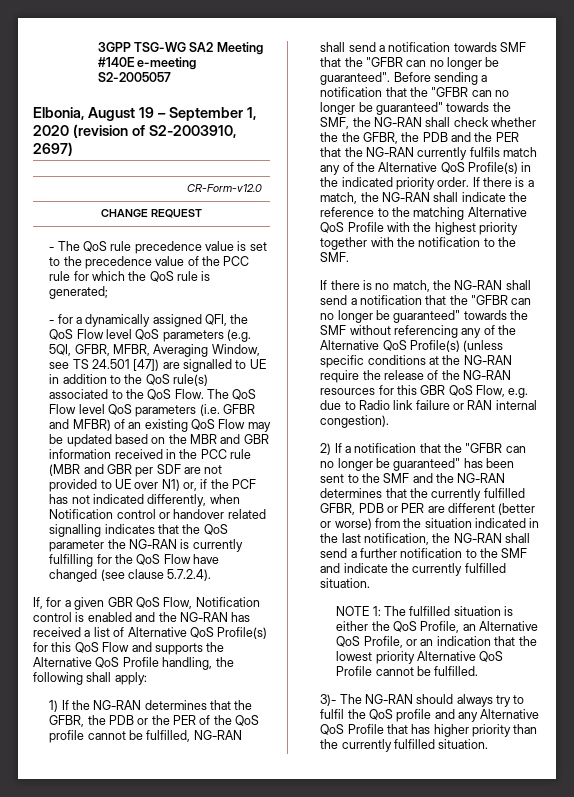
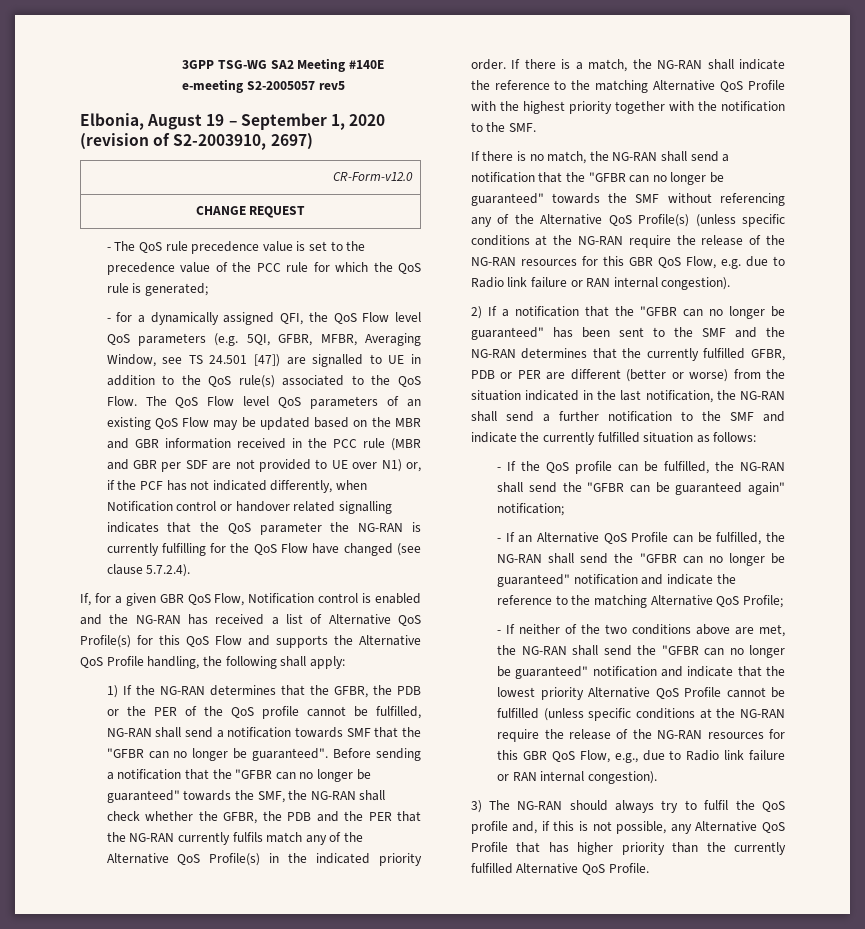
- 3GPP TSG-WG SA2 Meeting #140E e-meeting S2-2005057
+ 3GPP TSG-WG SA2 Meeting #140E e-meeting S2-2005057 rev5
- The QoS Flow level QoS parameters (i.e. GFBR and MFBR) of an existing QoS Flow may be updated based on the MBR and GBR information received in the PCC rule (MBR and GBR per SDF are not provided to UE over N1) or, if the PCF has not indicated differently, when Notification control or handover related signalling indicates that the QoS parameter the NG-RAN is currently fulfilling for the QoS Flow have changed (see clause 5.7.2.4).
+ The QoS Flow level QoS parameters of an existing QoS Flow may be updated based on the MBR and GBR information received in the PCC rule (MBR and GBR per SDF are not provided to UE over N1) or, if the PCF has not indicated differently, when Notification control or handover related signalling indicates that the QoS parameter the NG-RAN is currently fulfilling for the QoS Flow have changed (see clause 5.7.2.4).
- Before sending a notification that the "GFBR can no longer be guaranteed" towards the SMF, the NG-RAN shall check whether the the GFBR, the PDB and the PER that the NG-RAN currently fulfils match any of the Alternative QoS Profile(s) in the indicated priority order.
+ Before sending a notification that the "GFBR can no longer be guaranteed" towards the SMF, the NG-RAN shall check whether the GFBR, the PDB and the PER that the NG-RAN currently fulfils match any of the Alternative QoS Profile(s) in the indicated priority order.
- 2) If a notification that the "GFBR can no longer be guaranteed" has been sent to the SMF and the NG-RAN determines that the currently fulfilled GFBR, PDB or PER are different (better or worse) from the situation indicated in the last notification, the NG-RAN shall send a further notification to the SMF and indicate the currently fulfilled situation.
- NOTE 1: The fulfilled situation is either the QoS Profile, an Alternative QoS Profile, or an indication that the lowest priority Alternative QoS Profile cannot be fulfilled.
- 3)- The NG-RAN should always try to fulfil the QoS profile and any Alternative QoS Profile that has higher priority than the currently fulfilled situation.
+ 2) If a notification that the "GFBR can no longer be guaranteed" has been sent to the SMF and the NG-RAN determines that the currently fulfilled GFBR, PDB or PER are different (better or worse) from the situation indicated in the last notification, the NG-RAN shall send a further notification to the SMF and indicate the currently fulfilled situation as follows:
+ - If the QoS profile can be fulfilled, the NG-RAN shall send the "GFBR can be guaranteed again" notification;
+ - If an Alternative QoS Profile can be fulfilled, the NG-RAN shall send the "GFBR can no longer be guaranteed" notification and indicate the reference to the matching Alternative QoS Profile;
+ - If neither of the two conditions above are met, the NG-RAN shall send the "GFBR can no longer be guaranteed" notification and indicate that the lowest priority Alternative QoS Profile cannot be fulfilled (unless specific conditions at the NG-RAN require the release of the NG-RAN resources for this GBR QoS Flow, e.g., due to Radio link failure or RAN internal congestion).
+ 3) The NG-RAN should always try to fulfil the QoS profile and, if this is not possible, any Alternative QoS Profile that has higher priority than the currently fulfilled Alternative QoS Profile.

